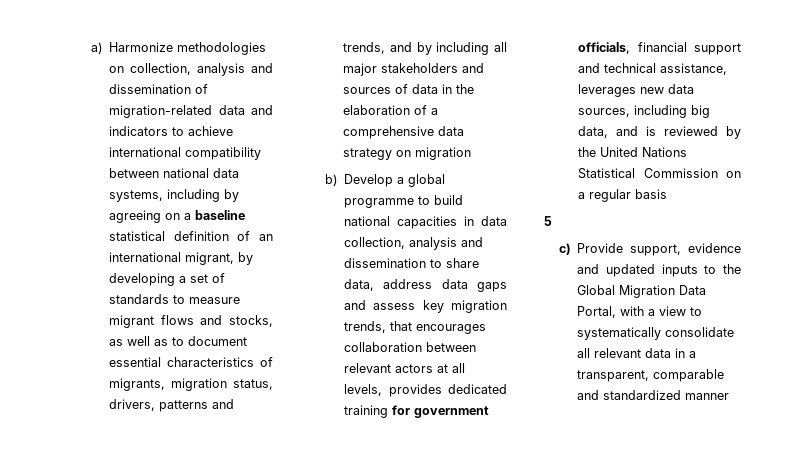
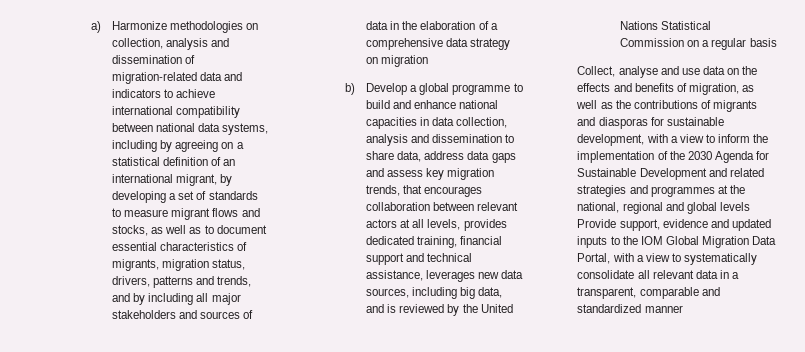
- a) Harmonize methodologies on collection, analysis and dissemination of migration-related data and indicators to achieve international compatibility between national data systems, including by agreeing on a baseline statistical definition of an international migrant, by developing a set of standards to measure migrant flows and stocks, as well as to document essential characteristics of migrants, migration status, drivers, patterns and trends, and by including all major stakeholders and sources of data in the elaboration of a comprehensive data strategy on migration
+ a) Harmonize methodologies on collection, analysis and dissemination of migration-related data and indicators to achieve international compatibility between national data systems, including by agreeing on a statistical definition of an international migrant, by developing a set of standards to measure migrant flows and stocks, as well as to document essential characteristics of migrants, migration status, drivers, patterns and trends, and by including all major stakeholders and sources of data in the elaboration of a comprehensive data strategy on migration
- b) Develop a global programme to build national capacities in data collection, analysis and dissemination to share data, address data gaps and assess key migration trends, that encourages collaboration between relevant actors at all levels, provides dedicated training for government officials, financial support and technical assistance, leverages new data sources, including big data, and is reviewed by the United Nations Statistical Commission on a regular basis
+ b) Develop a global programme to build and enhance national capacities in data collection, analysis and dissemination to share data, address data gaps and assess key migration trends, that encourages collaboration between relevant actors at all levels, provides dedicated training, financial support and technical assistance, leverages new data sources, including big data, and is reviewed by the United Nations Statistical Commission on a regular basis
- 5
- c) Provide support, evidence and updated inputs to the Global Migration Data Portal, with a view to systematically consolidate all relevant data in a transparent, comparable and standardized manner
+ Collect, analyse and use data on the effects and benefits of migration, as well as the contributions of migrants and diasporas for sustainable development, with a view to inform the implementation of the 2030 Agenda for Sustainable Development and related strategies and programmes at the national, regional and global levels Provide support, evidence and updated inputs to the IOM Global Migration Data Portal, with a view to systematically consolidate all relevant data in a transparent, comparable and standardized manner

